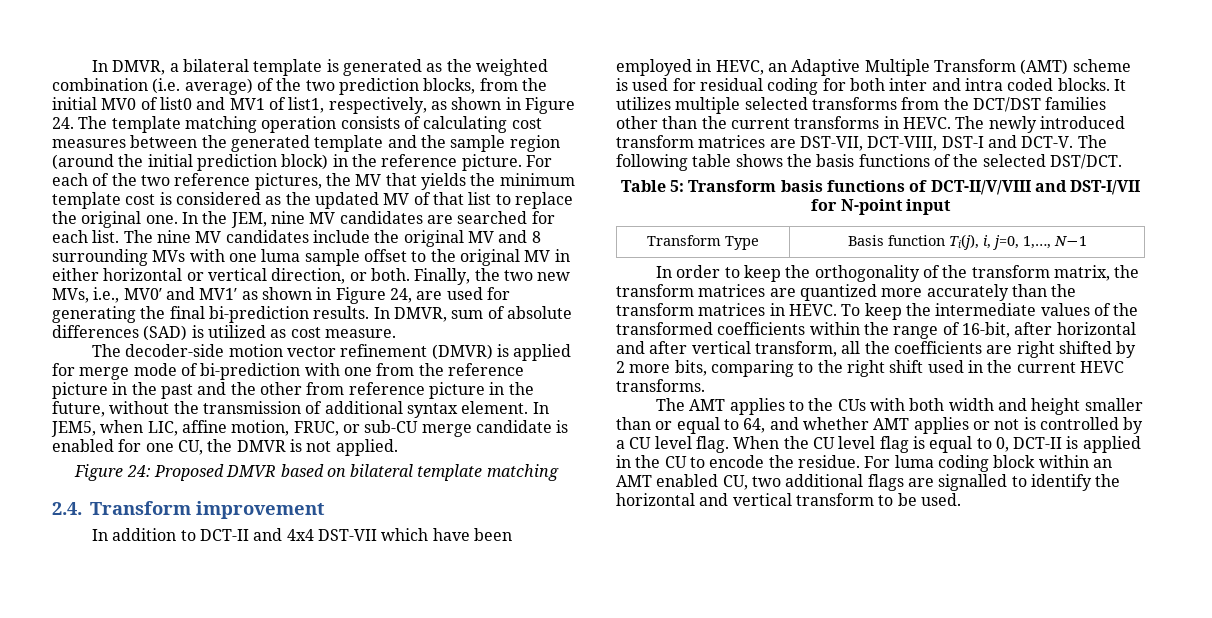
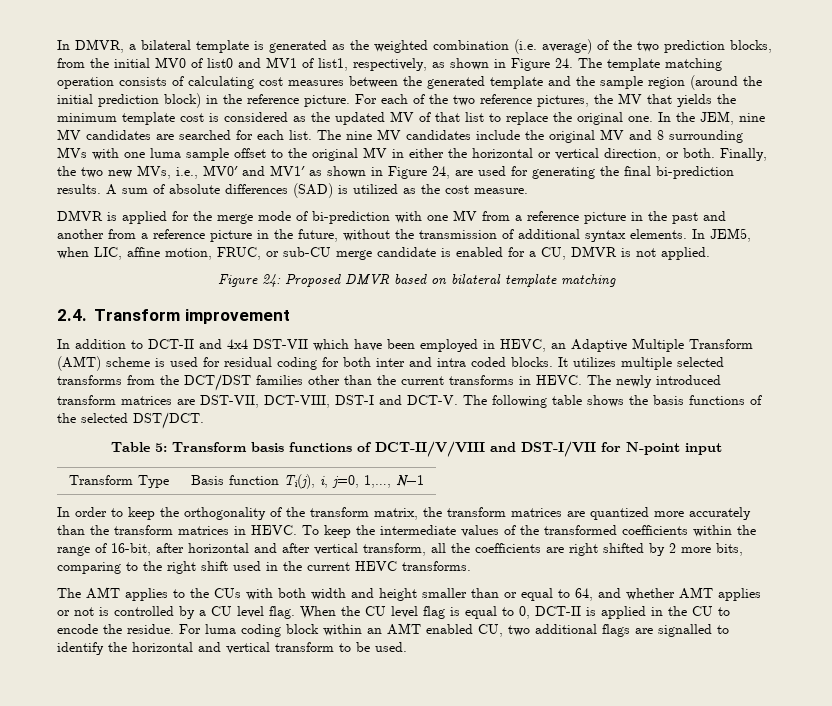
- The nine MV candidates include the original MV and 8 surrounding MVs with one luma sample offset to the original MV in either horizontal or vertical direction, or both.
+ The nine MV candidates include the original MV and 8 surrounding MVs with one luma sample offset to the original MV in either the horizontal or vertical direction, or both.
- In DMVR, sum of absolute differences (SAD) is utilized as cost measure.
+ A sum of absolute differences (SAD) is utilized as the cost measure.
- The decoder-side motion vector refinement (DMVR) is applied for merge mode of bi-prediction with one from the reference picture in the past and the other from reference picture in the future, without the transmission of additional syntax element.
+ DMVR is applied for the merge mode of bi-prediction with one MV from a reference picture in the past and another from a reference picture in the future, without the transmission of additional syntax elements.
- In JEM5, when LIC, affine motion, FRUC, or sub-CU merge candidate is enabled for one CU, the DMVR is not applied.
+ In JEM5, when LIC, affine motion, FRUC, or sub-CU merge candidate is enabled for a CU, DMVR is not applied.

